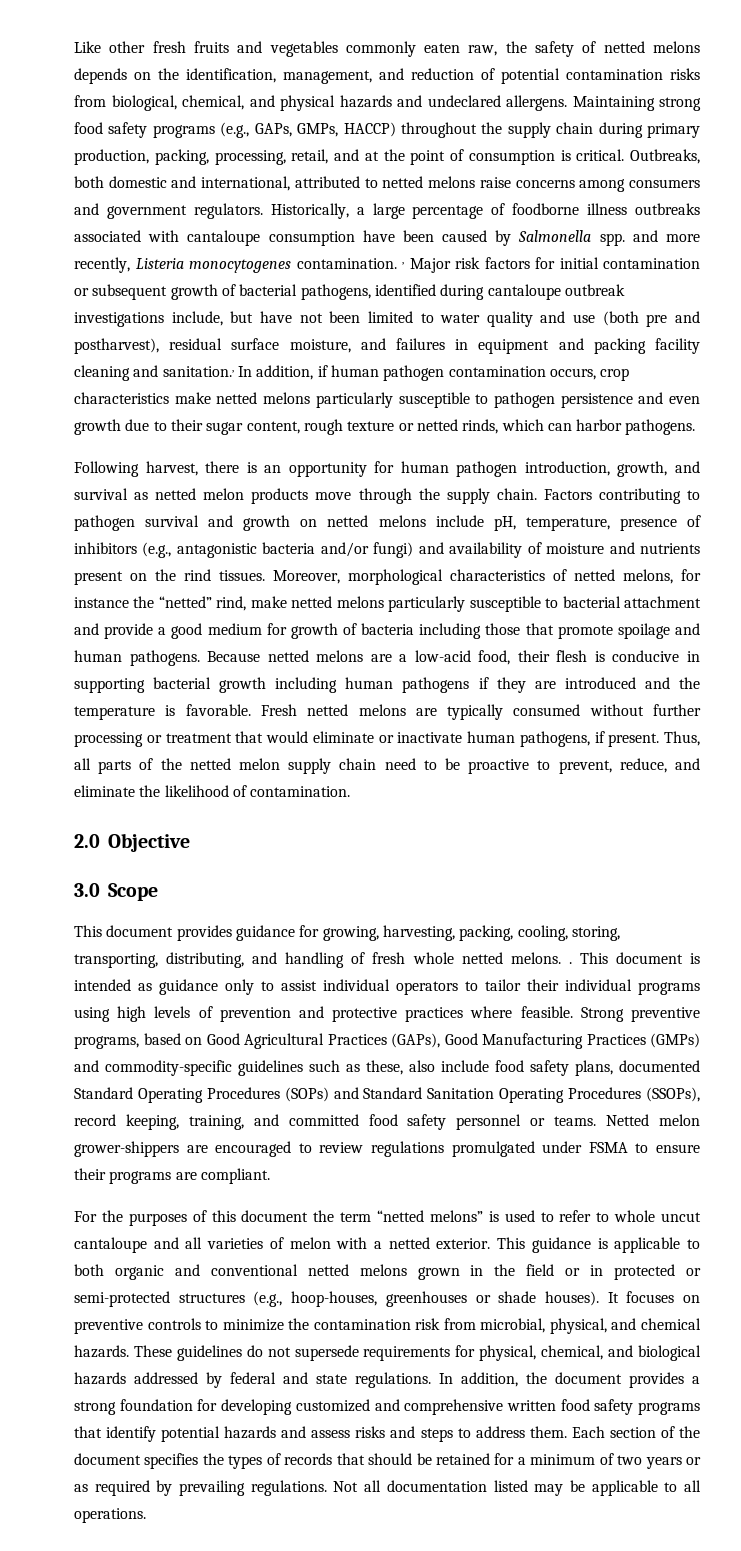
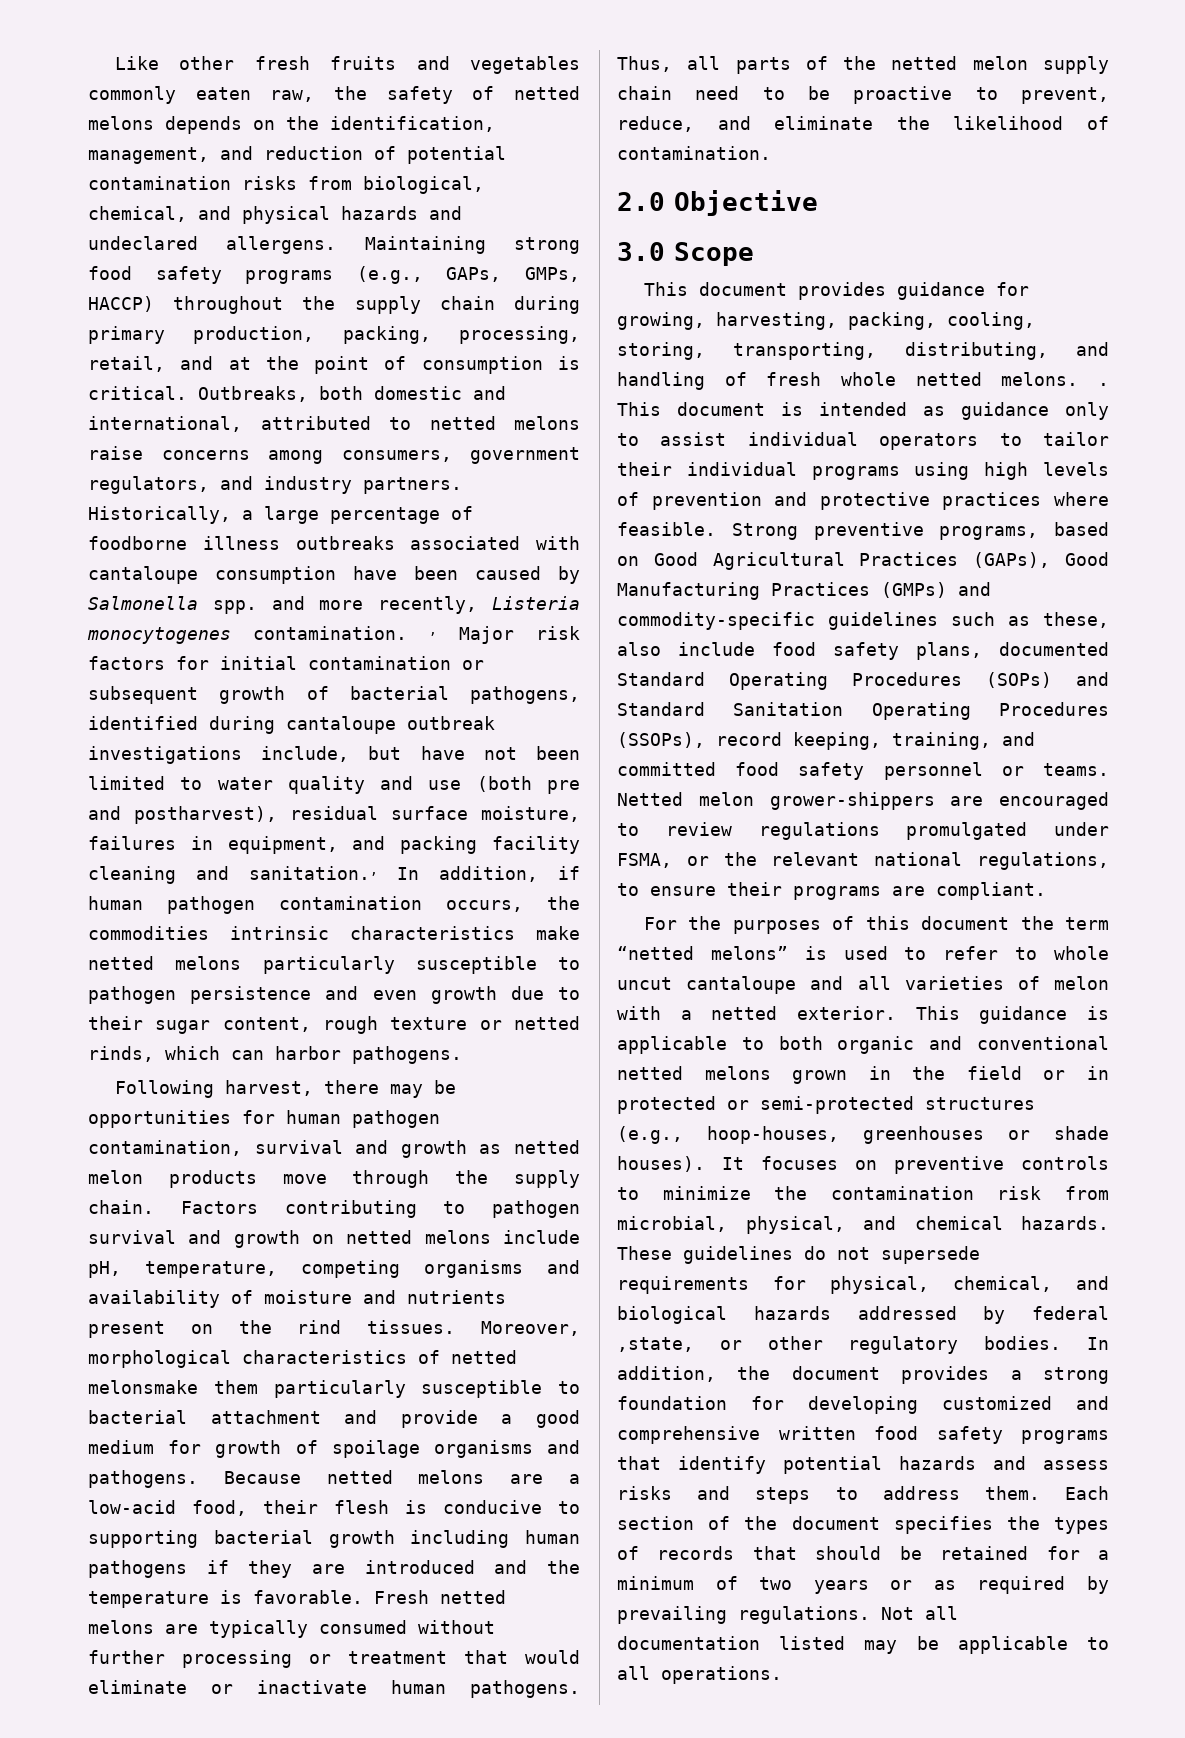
- Outbreaks, both domestic and international, attributed to netted melons raise concerns among consumers and government regulators.
+ Outbreaks, both domestic and international, attributed to netted melons raise concerns among consumers, government regulators, and industry partners.
- Historically, a large percentage of foodborne illness outbreaks associated with cantaloupe consumption have been caused by Salmonella spp. and more recently, Listeria monocytogenes contamination. , Major risk factors for initial contamination or subsequent growth of bacterial pathogens, identified during cantaloupe outbreak investigations include, but have not been limited to water quality and use (both pre and postharvest), residual surface moisture, and failures in equipment and packing facility cleaning and sanitation., In addition, if human pathogen contamination occurs, crop characteristics make netted melons particularly susceptible to pathogen persistence and even growth due to their sugar content, rough texture or netted rinds, which can harbor pathogens.
+ Historically, a large percentage of foodborne illness outbreaks associated with cantaloupe consumption have been caused by Salmonella spp. and more recently, Listeria monocytogenes contamination. , Major risk factors for initial contamination or subsequent growth of bacterial pathogens, identified during cantaloupe outbreak investigations include, but have not been limited to water quality and use (both pre and postharvest), residual surface moisture, failures in equipment, and packing facility cleaning and sanitation., In addition, if human pathogen contamination occurs, the commodities intrinsic characteristics make netted melons particularly susceptible to pathogen persistence and even growth due to their sugar content, rough texture or netted rinds, which can harbor pathogens.
- Following harvest, there is an opportunity for human pathogen introduction, growth, and survival as netted melon products move through the supply chain.
+ Following harvest, there may be opportunities for human pathogen contamination, survival and growth as netted melon products move through the supply chain.
- Factors contributing to pathogen survival and growth on netted melons include pH, temperature, presence of inhibitors (e.g., antagonistic bacteria and/or fungi) and availability of moisture and nutrients present on the rind tissues.
+ Factors contributing to pathogen survival and growth on netted melons include pH, temperature, competing organisms and availability of moisture and nutrients present on the rind tissues.
- Moreover, morphological characteristics of netted melons, for instance the “netted” rind, make netted melons particularly susceptible to bacterial attachment and provide a good medium for growth of bacteria including those that promote spoilage and human pathogens.
+ Moreover, morphological characteristics of netted melonsmake them particularly susceptible to bacterial attachment and provide a good medium for growth of spoilage organisms and pathogens.
- Because netted melons are a low-acid food, their flesh is conducive in supporting bacterial growth including human pathogens if they are introduced and the temperature is favorable.
+ Because netted melons are a low-acid food, their flesh is conducive to supporting bacterial growth including human pathogens if they are introduced and the temperature is favorable.
- Fresh netted melons are typically consumed without further processing or treatment that would eliminate or inactivate human pathogens, if present.
+ Fresh netted melons are typically consumed without further processing or treatment that would eliminate or inactivate human pathogens.
- Netted melon grower-shippers are encouraged to review regulations promulgated under FSMA to ensure their programs are compliant.
+ Netted melon grower-shippers are encouraged to review regulations promulgated under FSMA, or the relevant national regulations, to ensure their programs are compliant.
- These guidelines do not supersede requirements for physical, chemical, and biological hazards addressed by federal and state regulations.
+ These guidelines do not supersede requirements for physical, chemical, and biological hazards addressed by federal ,state, or other regulatory bodies.

